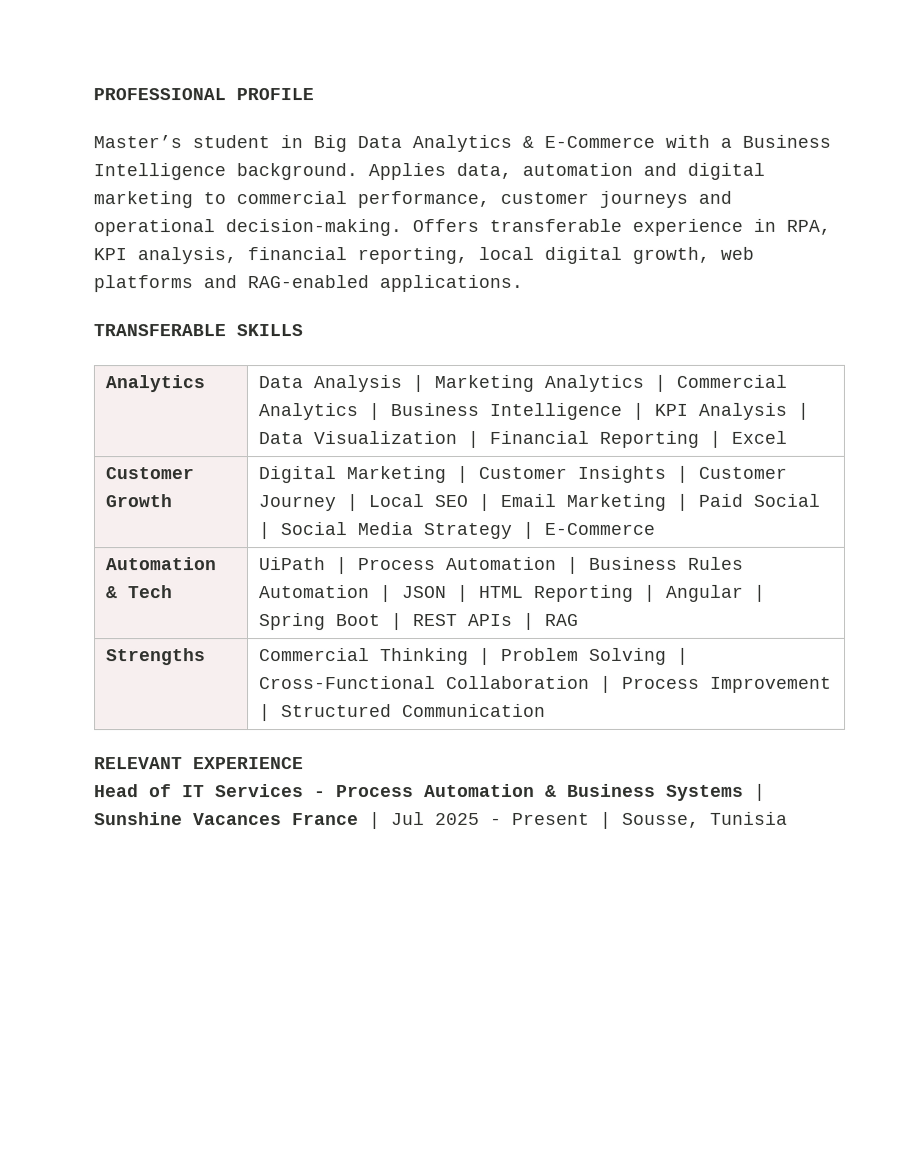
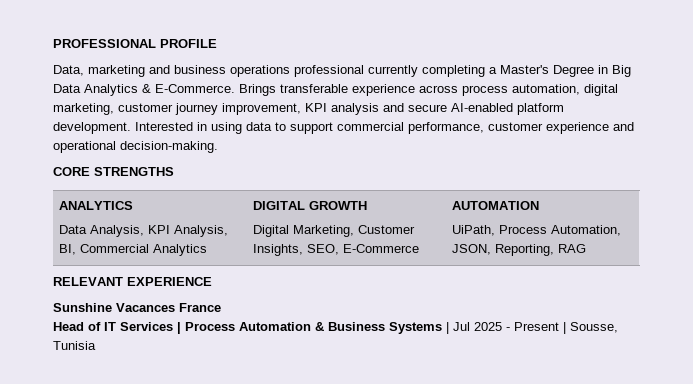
- Master’s student in Big Data Analytics & E-Commerce with a Business Intelligence background. Applies data, automation and digital marketing to commercial performance, customer journeys and operational decision-making. Offers transferable experience in RPA, KPI analysis, financial reporting, local digital growth, web platforms and RAG-enabled applications.
- TRANSFERABLE SKILLS
- Analytics | Data Analysis | Marketing Analytics | Commercial Analytics | Business Intelligence | KPI Analysis | Data Visualization | Financial Reporting | Excel
- Customer Growth | Digital Marketing | Customer Insights | Customer Journey | Local SEO | Email Marketing | Paid Social | Social Media Strategy | E-Commerce
- Automation & Tech | UiPath | Process Automation | Business Rules Automation | JSON | HTML Reporting | Angular | Spring Boot | REST APIs | RAG
- Strengths | Commercial Thinking | Problem Solving | Cross-Functional Collaboration | Process Improvement | Structured Communication
+ Data, marketing and business operations professional currently completing a Master's Degree in Big Data Analytics & E-Commerce. Brings transferable experience across process automation, digital marketing, customer journey improvement, KPI analysis and secure AI-enabled platform development. Interested in using data to support commercial performance, customer experience and operational decision-making.
+ CORE STRENGTHS
+ ANALYTICS
+ Data Analysis, KPI Analysis, BI, Commercial Analytics | DIGITAL GROWTH
+ Digital Marketing, Customer Insights, SEO, E-Commerce | AUTOMATION
+ UiPath, Process Automation, JSON, Reporting, RAG
+ Sunshine Vacances France
- Head of IT Services - Process Automation & Business Systems | Sunshine Vacances France | Jul 2025 - Present | Sousse, Tunisia
+ Head of IT Services | Process Automation & Business Systems | Jul 2025 - Present | Sousse, Tunisia

